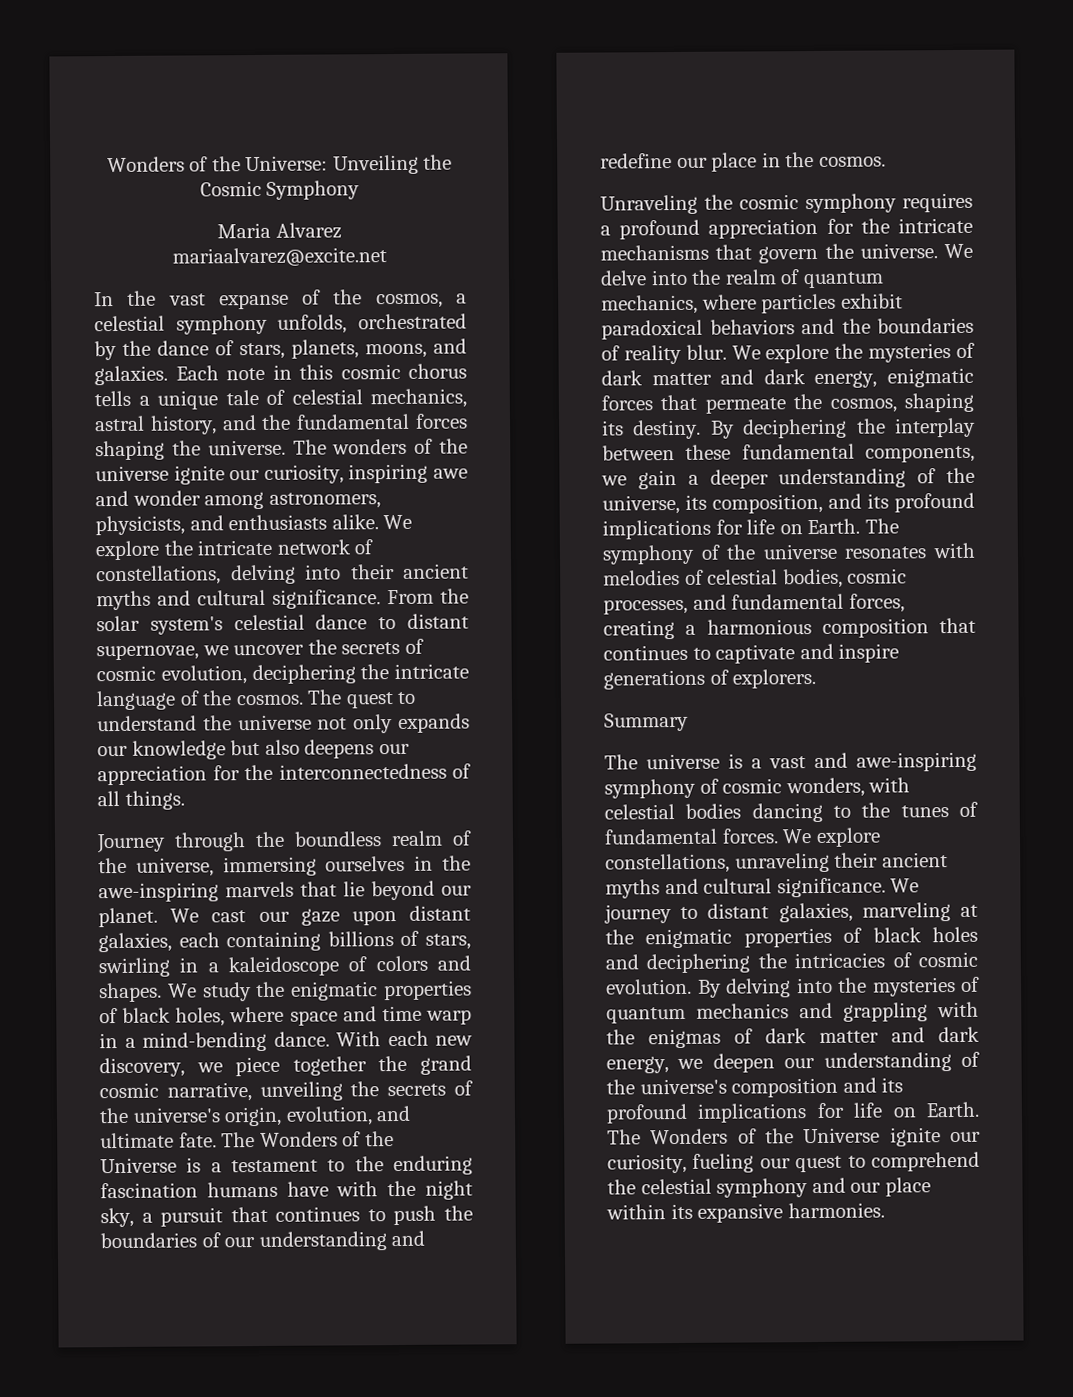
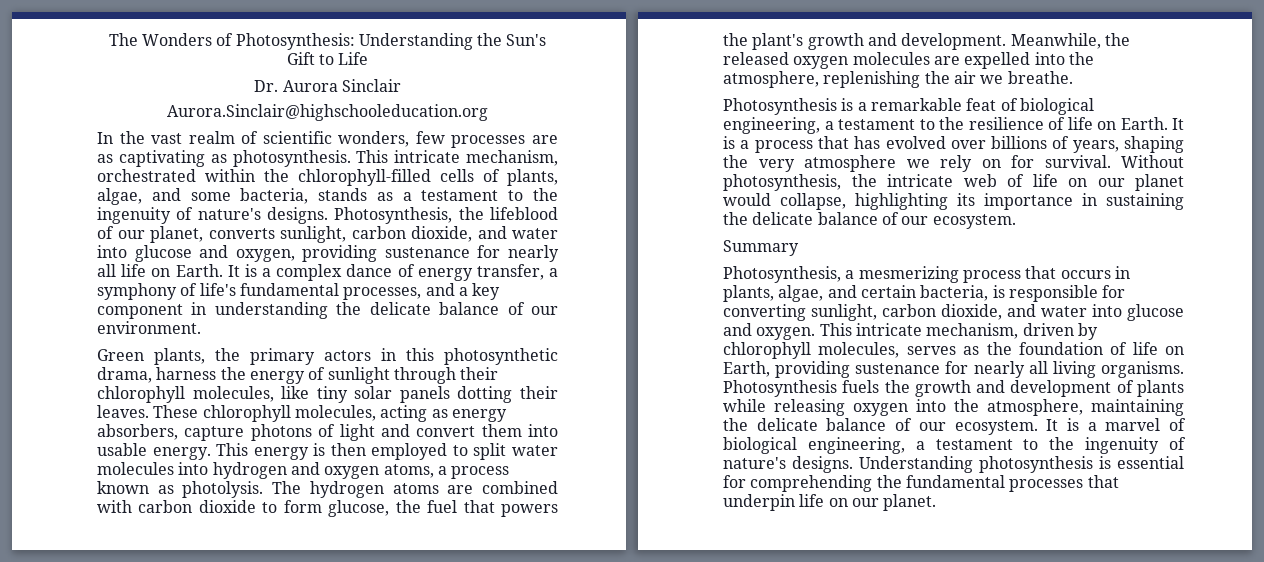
- Wonders of the Universe: Unveiling the Cosmic Symphony
- Maria Alvarez
- mariaalvarez@excite.net
- In the vast expanse of the cosmos, a celestial symphony unfolds, orchestrated by the dance of stars, planets, moons, and galaxies. Each note in this cosmic chorus tells a unique tale of celestial mechanics, astral history, and the fundamental forces shaping the universe. The wonders of the universe ignite our curiosity, inspiring awe and wonder among astronomers, physicists, and enthusiasts alike. We explore the intricate network of constellations, delving into their ancient myths and cultural significance. From the solar system's celestial dance to distant supernovae, we uncover the secrets of cosmic evolution, deciphering the intricate language of the cosmos. The quest to understand the universe not only expands our knowledge but also deepens our appreciation for the interconnectedness of all things.
- Journey through the boundless realm of the universe, immersing ourselves in the awe-inspiring marvels that lie beyond our planet. We cast our gaze upon distant galaxies, each containing billions of stars, swirling in a kaleidoscope of colors and shapes. We study the enigmatic properties of black holes, where space and time warp in a mind-bending dance. With each new discovery, we piece together the grand cosmic narrative, unveiling the secrets of the universe's origin, evolution, and ultimate fate. The Wonders of the Universe is a testament to the enduring fascination humans have with the night sky, a pursuit that continues to push the boundaries of our understanding and redefine our place in the cosmos.
- Unraveling the cosmic symphony requires a profound appreciation for the intricate mechanisms that govern the universe. We delve into the realm of quantum mechanics, where particles exhibit paradoxical behaviors and the boundaries of reality blur. We explore the mysteries of dark matter and dark energy, enigmatic forces that permeate the cosmos, shaping its destiny. By deciphering the interplay between these fundamental components, we gain a deeper understanding of the universe, its composition, and its profound implications for life on Earth. The symphony of the universe resonates with melodies of celestial bodies, cosmic processes, and fundamental forces, creating a harmonious composition that continues to captivate and inspire generations of explorers.
+ The Wonders of Photosynthesis: Understanding the Sun's Gift to Life
+ Dr. Aurora Sinclair
+ Aurora.Sinclair@highschooleducation.org
+ In the vast realm of scientific wonders, few processes are as captivating as photosynthesis. This intricate mechanism, orchestrated within the chlorophyll-filled cells of plants, algae, and some bacteria, stands as a testament to the ingenuity of nature's designs. Photosynthesis, the lifeblood of our planet, converts sunlight, carbon dioxide, and water into glucose and oxygen, providing sustenance for nearly all life on Earth. It is a complex dance of energy transfer, a symphony of life's fundamental processes, and a key component in understanding the delicate balance of our environment.
+ Green plants, the primary actors in this photosynthetic drama, harness the energy of sunlight through their chlorophyll molecules, like tiny solar panels dotting their leaves. These chlorophyll molecules, acting as energy absorbers, capture photons of light and convert them into usable energy. This energy is then employed to split water molecules into hydrogen and oxygen atoms, a process known as photolysis. The hydrogen atoms are combined with carbon dioxide to form glucose, the fuel that powers the plant's growth and development. Meanwhile, the released oxygen molecules are expelled into the atmosphere, replenishing the air we breathe.
+ Photosynthesis is a remarkable feat of biological engineering, a testament to the resilience of life on Earth. It is a process that has evolved over billions of years, shaping the very atmosphere we rely on for survival. Without photosynthesis, the intricate web of life on our planet would collapse, highlighting its importance in sustaining the delicate balance of our ecosystem.
  Summary
- The universe is a vast and awe-inspiring symphony of cosmic wonders, with celestial bodies dancing to the tunes of fundamental forces. We explore constellations, unraveling their ancient myths and cultural significance. We journey to distant galaxies, marveling at the enigmatic properties of black holes and deciphering the intricacies of cosmic evolution. By delving into the mysteries of quantum mechanics and grappling with the enigmas of dark matter and dark energy, we deepen our understanding of the universe's composition and its profound implications for life on Earth. The Wonders of the Universe ignite our curiosity, fueling our quest to comprehend the celestial symphony and our place within its expansive harmonies.
+ Photosynthesis, a mesmerizing process that occurs in plants, algae, and certain bacteria, is responsible for converting sunlight, carbon dioxide, and water into glucose and oxygen. This intricate mechanism, driven by chlorophyll molecules, serves as the foundation of life on Earth, providing sustenance for nearly all living organisms. Photosynthesis fuels the growth and development of plants while releasing oxygen into the atmosphere, maintaining the delicate balance of our ecosystem. It is a marvel of biological engineering, a testament to the ingenuity of nature's designs. Understanding photosynthesis is essential for comprehending the fundamental processes that underpin life on our planet.

